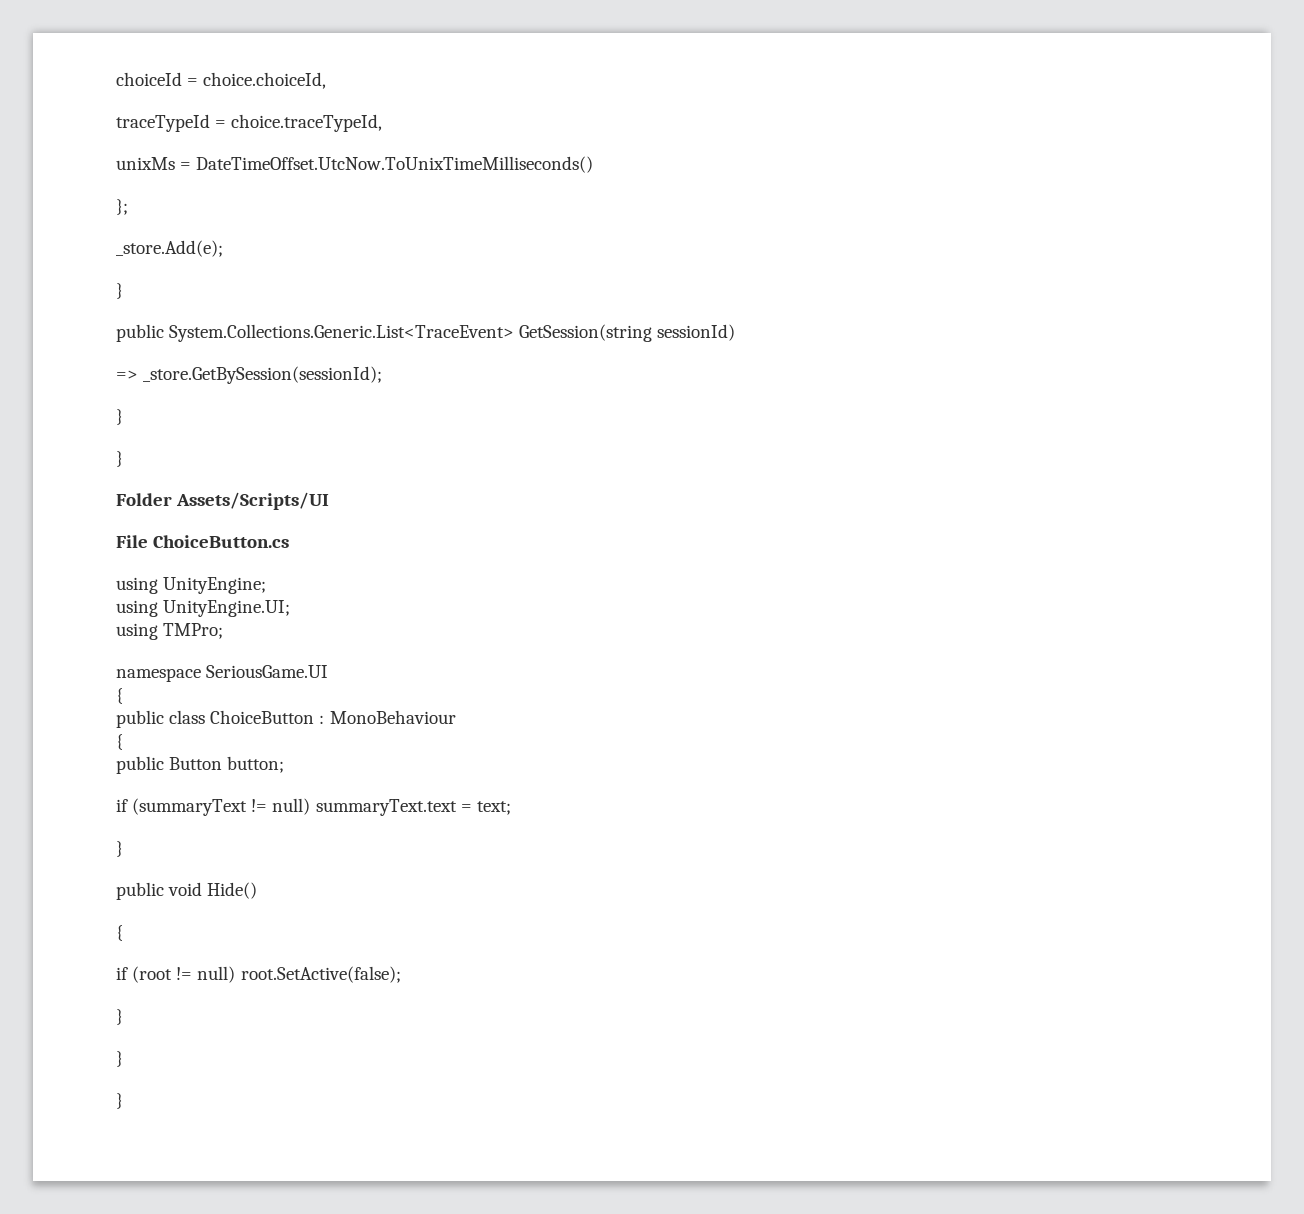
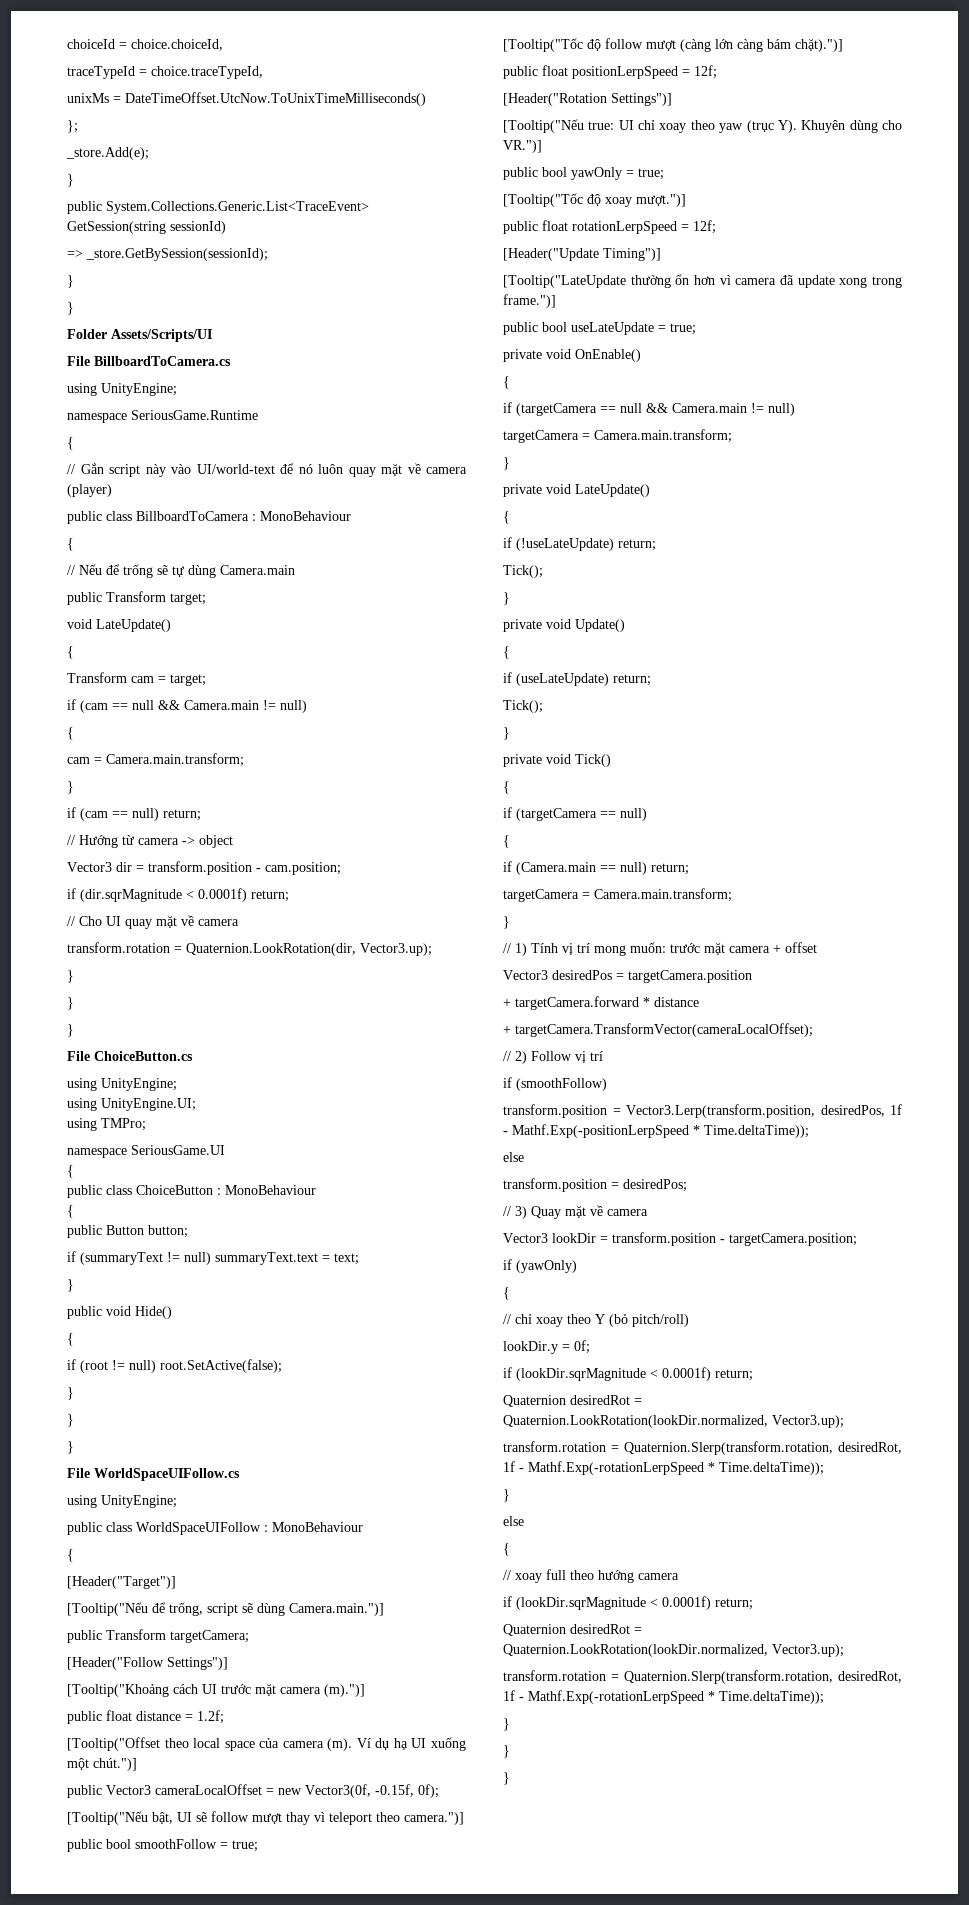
+ File BillboardToCamera.cs
+ using UnityEngine;
+ namespace SeriousGame.Runtime
+ {
+ // Gắn script này vào UI/world-text để nó luôn quay mặt về camera (player)
+ public class BillboardToCamera : MonoBehaviour
+ {
+ // Nếu để trống sẽ tự dùng Camera.main
+ public Transform target;
+ void LateUpdate()
+ {
+ Transform cam = target;
+ if (cam == null && Camera.main != null)
+ {
+ cam = Camera.main.transform;
+ }
+ if (cam == null) return;
+ // Hướng từ camera -> object
+ Vector3 dir = transform.position - cam.position;
+ if (dir.sqrMagnitude < 0.0001f) return;
+ // Cho UI quay mặt về camera
+ transform.rotation = Quaternion.LookRotation(dir, Vector3.up);
+ }
+ }
+ }
+ File WorldSpaceUIFollow.cs
+ using UnityEngine;
+ public class WorldSpaceUIFollow : MonoBehaviour
+ {
+ [Header("Target")]
+ [Tooltip("Nếu để trống, script sẽ dùng Camera.main.")]
+ public Transform targetCamera;
+ [Header("Follow Settings")]
+ [Tooltip("Khoảng cách UI trước mặt camera (m).")]
+ public float distance = 1.2f;
+ [Tooltip("Offset theo local space của camera (m). Ví dụ hạ UI xuống một chút.")]
+ public Vector3 cameraLocalOffset = new Vector3(0f, -0.15f, 0f);
+ [Tooltip("Nếu bật, UI sẽ follow mượt thay vì teleport theo camera.")]
+ public bool smoothFollow = true;
+ [Tooltip("Tốc độ follow mượt (càng lớn càng bám chặt).")]
+ public float positionLerpSpeed = 12f;
+ [Header("Rotation Settings")]
+ [Tooltip("Nếu true: UI chỉ xoay theo yaw (trục Y). Khuyên dùng cho VR.")]
+ public bool yawOnly = true;
+ [Tooltip("Tốc độ xoay mượt.")]
+ public float rotationLerpSpeed = 12f;
+ [Header("Update Timing")]
+ [Tooltip("LateUpdate thường ổn hơn vì camera đã update xong trong frame.")]
+ public bool useLateUpdate = true;
+ private void OnEnable()
+ {
+ if (targetCamera == null && Camera.main != null)
+ targetCamera = Camera.main.transform;
+ }
+ private void LateUpdate()
+ {
+ if (!useLateUpdate) return;
+ Tick();
+ }
+ private void Update()
+ {
+ if (useLateUpdate) return;
+ Tick();
+ }
+ private void Tick()
+ {
+ if (targetCamera == null)
+ {
+ if (Camera.main == null) return;
+ targetCamera = Camera.main.transform;
+ }
+ // 1) Tính vị trí mong muốn: trước mặt camera + offset
+ Vector3 desiredPos = targetCamera.position
+ + targetCamera.forward * distance
+ + targetCamera.TransformVector(cameraLocalOffset);
+ // 2) Follow vị trí
+ if (smoothFollow)
+ transform.position = Vector3.Lerp(transform.position, desiredPos, 1f - Mathf.Exp(-positionLerpSpeed * Time.deltaTime));
+ else
+ transform.position = desiredPos;
+ // 3) Quay mặt về camera
+ Vector3 lookDir = transform.position - targetCamera.position;
+ if (yawOnly)
+ {
+ // chỉ xoay theo Y (bỏ pitch/roll)
+ lookDir.y = 0f;
+ if (lookDir.sqrMagnitude < 0.0001f) return;
+ Quaternion desiredRot = Quaternion.LookRotation(lookDir.normalized, Vector3.up);
+ transform.rotation = Quaternion.Slerp(transform.rotation, desiredRot, 1f - Mathf.Exp(-rotationLerpSpeed * Time.deltaTime));
+ }
+ else
+ {
+ // xoay full theo hướng camera
+ if (lookDir.sqrMagnitude < 0.0001f) return;
+ Quaternion desiredRot = Quaternion.LookRotation(lookDir.normalized, Vector3.up);
+ transform.rotation = Quaternion.Slerp(transform.rotation, desiredRot, 1f - Mathf.Exp(-rotationLerpSpeed * Time.deltaTime));
+ }
+ }
+ }

